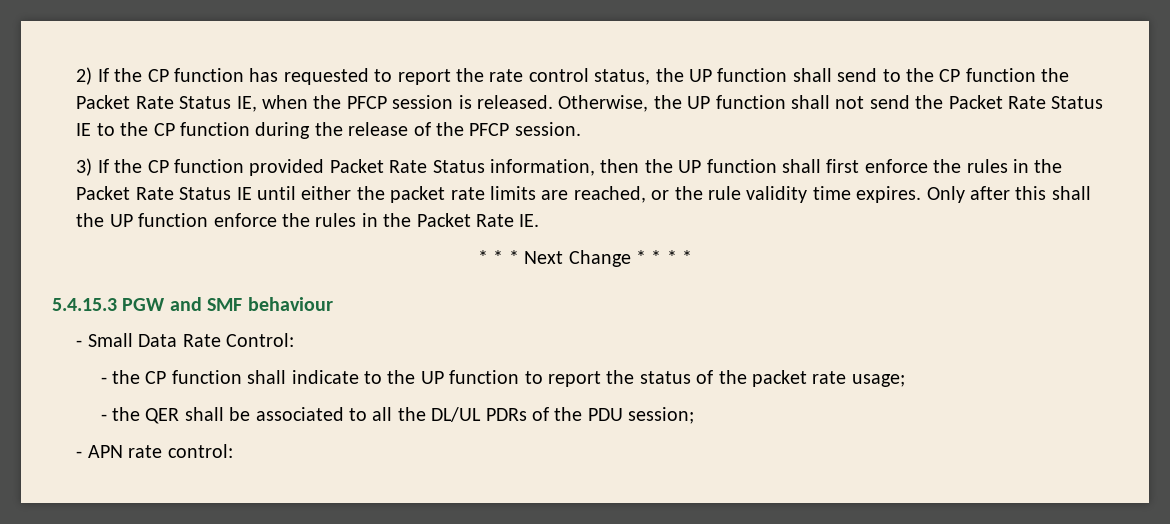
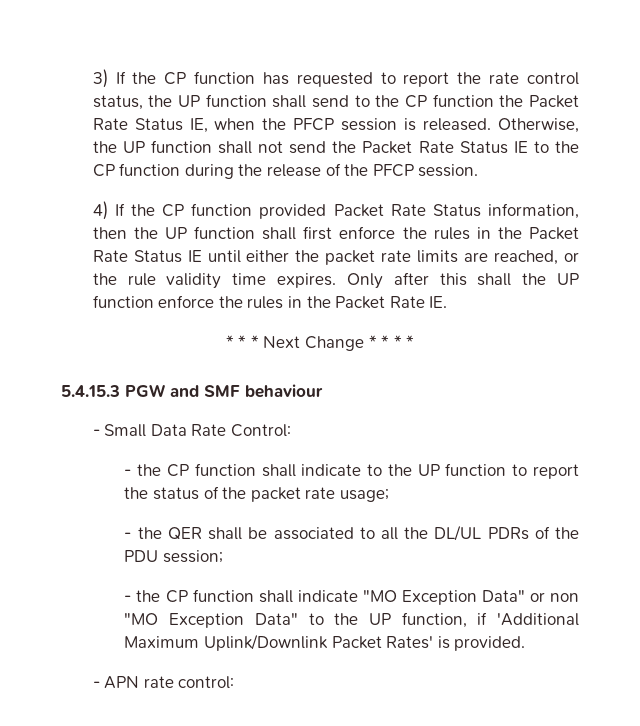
- 2) If the CP function has requested to report the rate control status, the UP function shall send to the CP function the Packet Rate Status IE, when the PFCP session is released.
+ 3) If the CP function has requested to report the rate control status, the UP function shall send to the CP function the Packet Rate Status IE, when the PFCP session is released.
- 3) If the CP function provided Packet Rate Status information, then the UP function shall first enforce the rules in the Packet Rate Status IE until either the packet rate limits are reached, or the rule validity time expires.
+ 4) If the CP function provided Packet Rate Status information, then the UP function shall first enforce the rules in the Packet Rate Status IE until either the packet rate limits are reached, or the rule validity time expires.
+ - the CP function shall indicate "MO Exception Data" or non "MO Exception Data" to the UP function, if 'Additional Maximum Uplink/Downlink Packet Rates' is provided.

